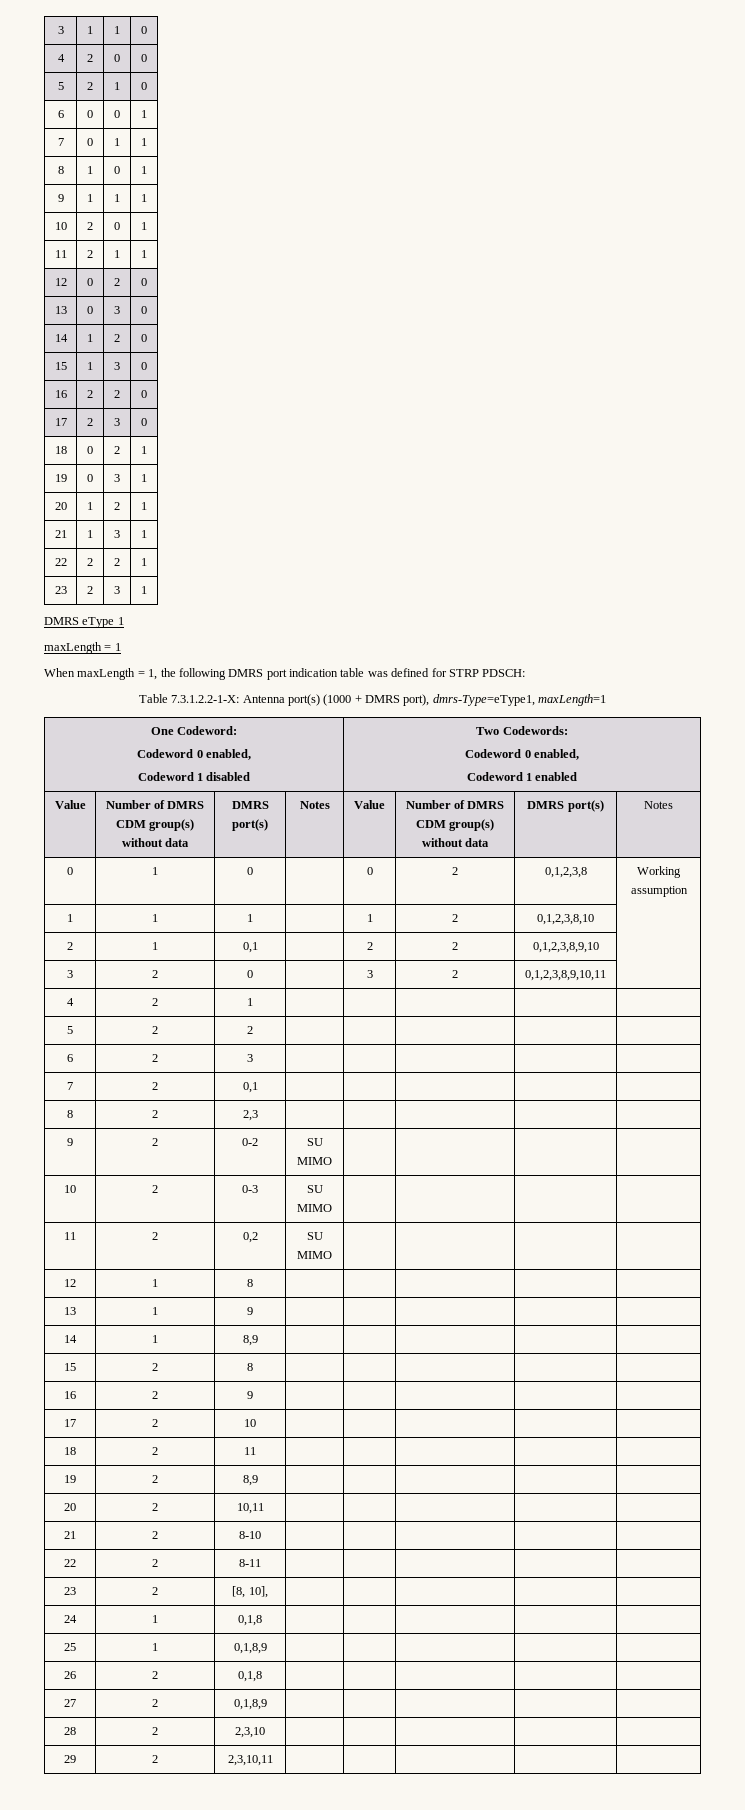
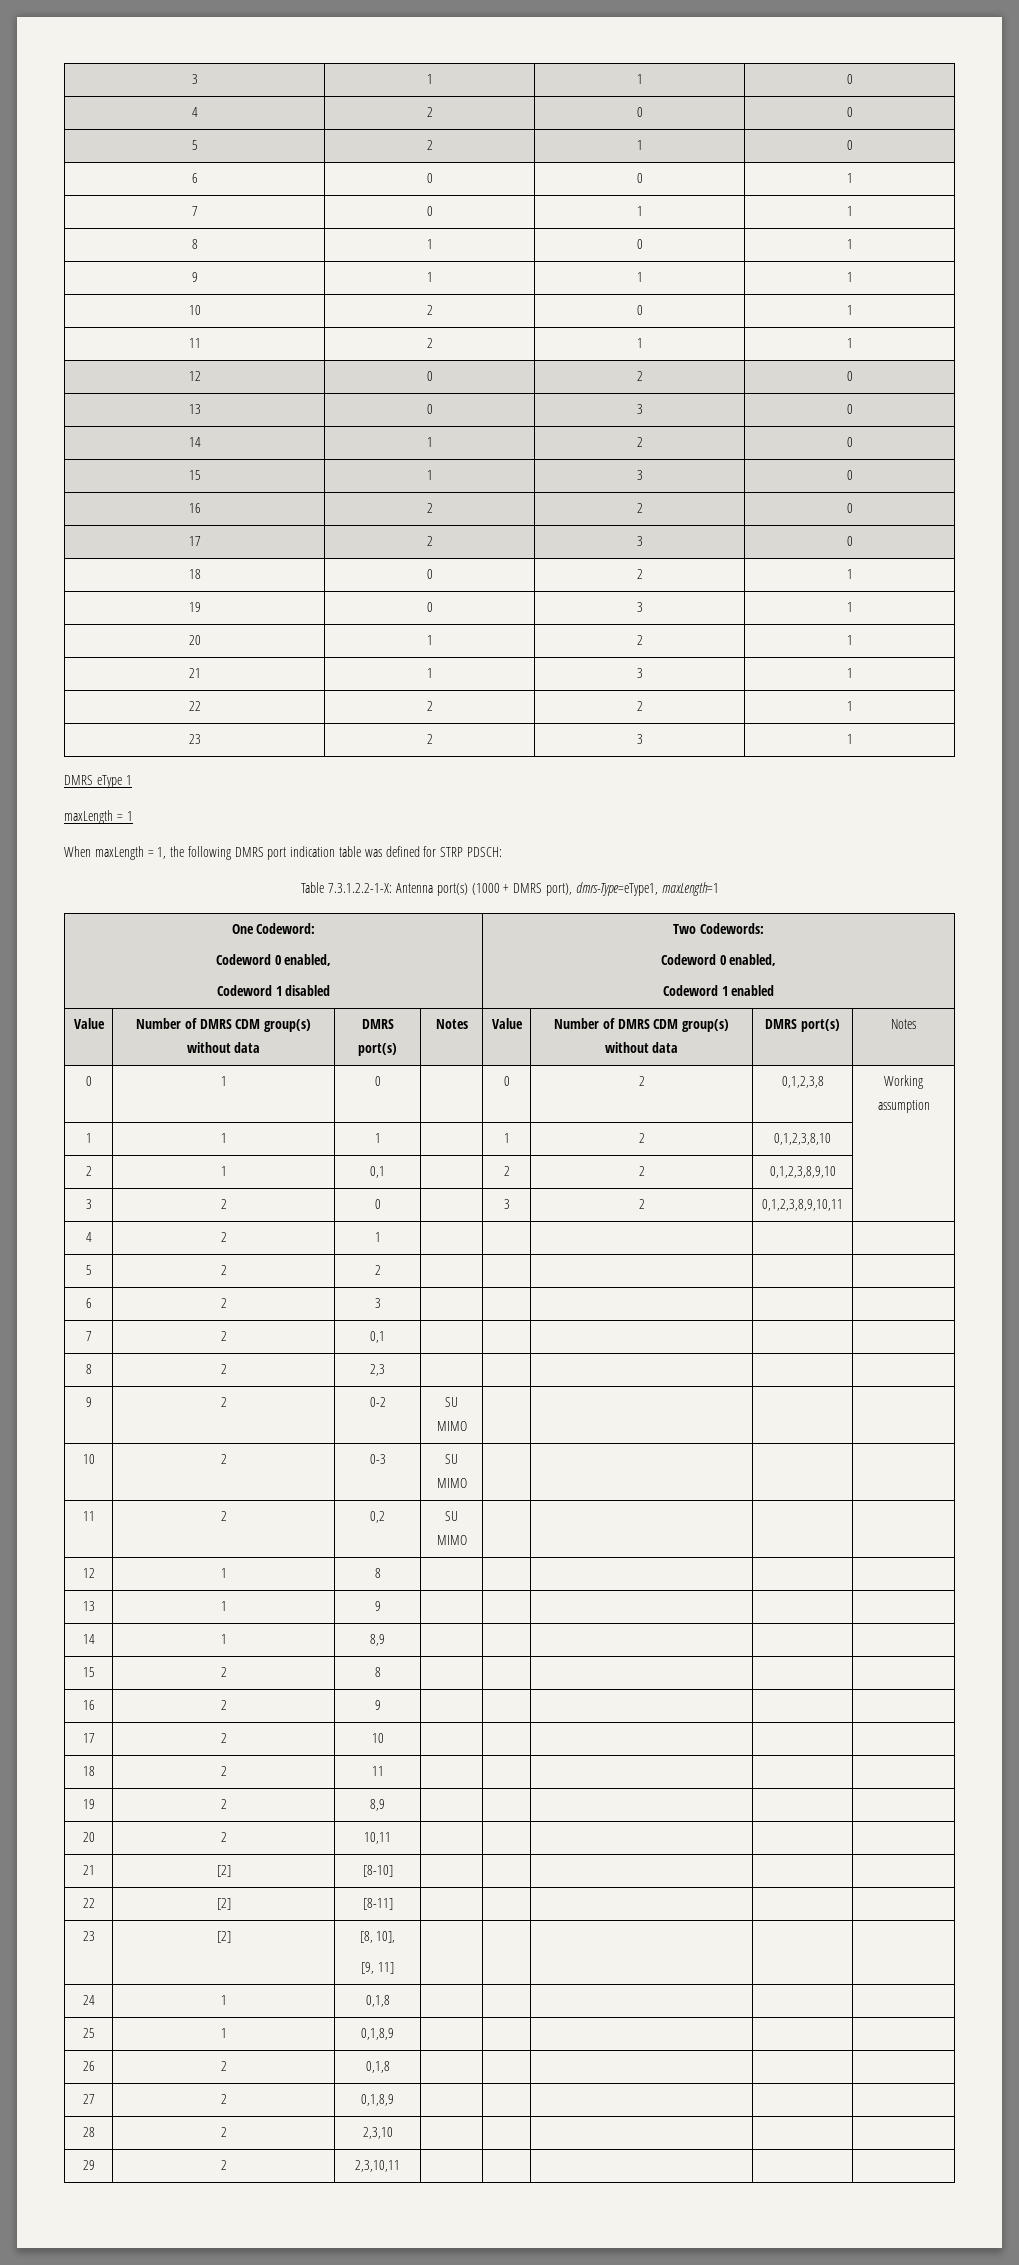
- 21 | 2 | 8-10 | | | | |
- 22 | 2 | 8-11 | | | | |
- 23 | 2 | [8, 10], | | | | |
+ 21 | [2] | [8-10] | | | | |
+ 22 | [2] | [8-11] | | | | |
+ 23 | [2] | [8, 10],
+ [9, 11] | | | | |

